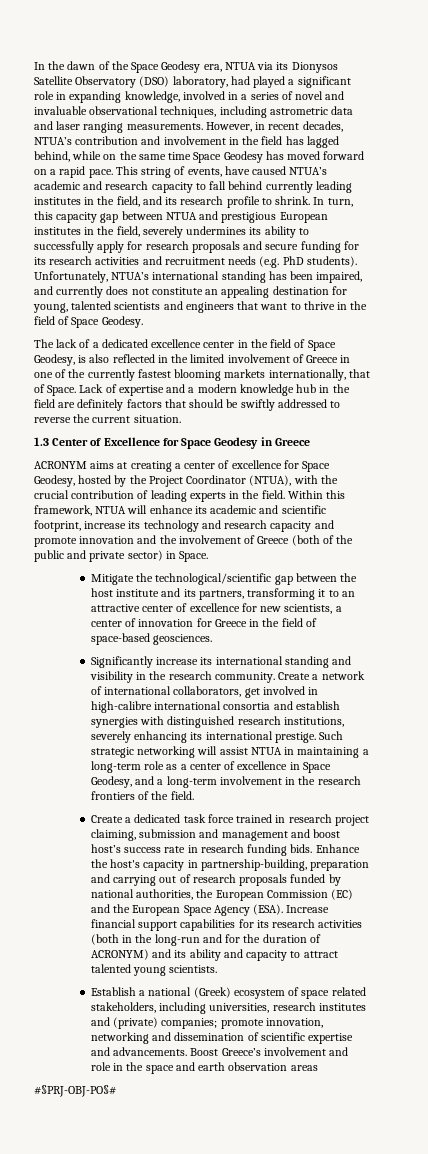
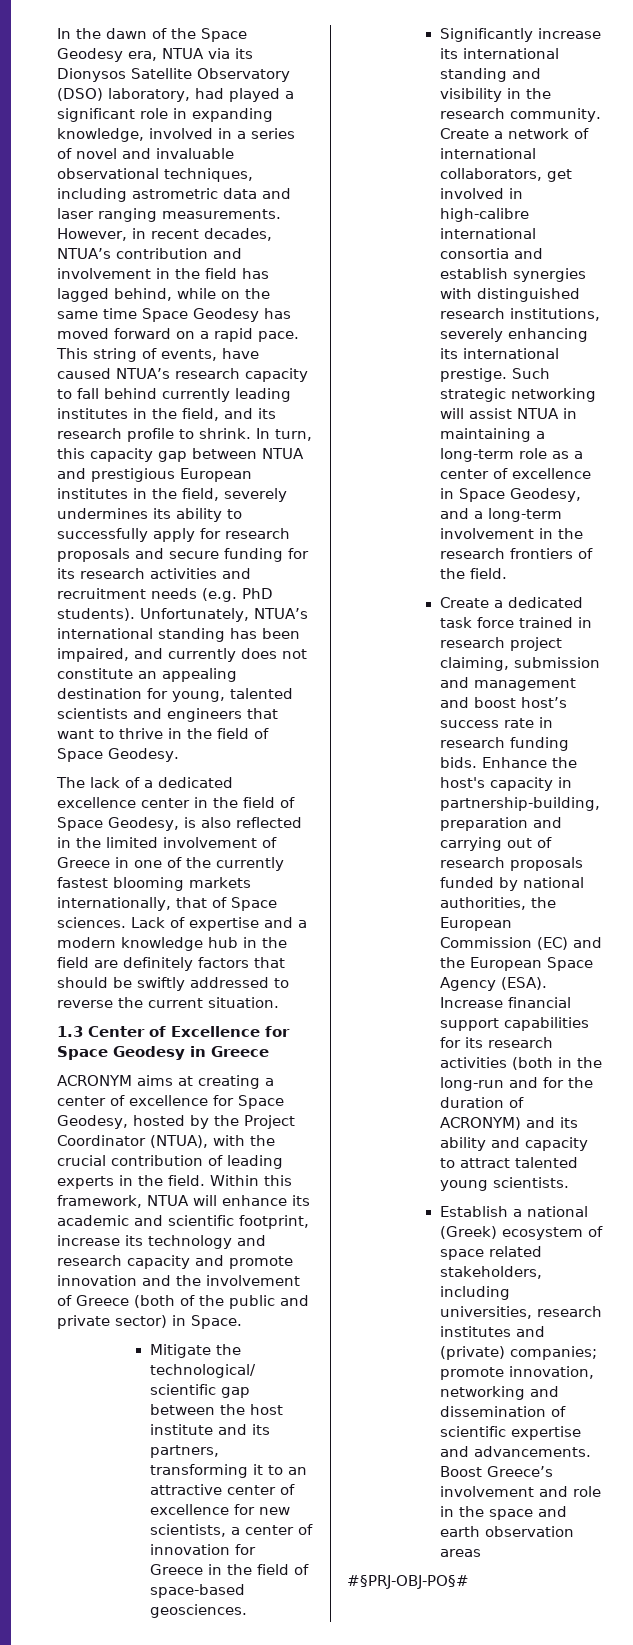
- This string of events, have caused NTUA’s academic and research capacity to fall behind currently leading institutes in the field, and its research profile to shrink.
+ This string of events, have caused NTUA’s research capacity to fall behind currently leading institutes in the field, and its research profile to shrink.
- The lack of a dedicated excellence center in the field of Space Geodesy, is also reflected in the limited involvement of Greece in one of the currently fastest blooming markets internationally, that of Space.
+ The lack of a dedicated excellence center in the field of Space Geodesy, is also reflected in the limited involvement of Greece in one of the currently fastest blooming markets internationally, that of Space sciences.

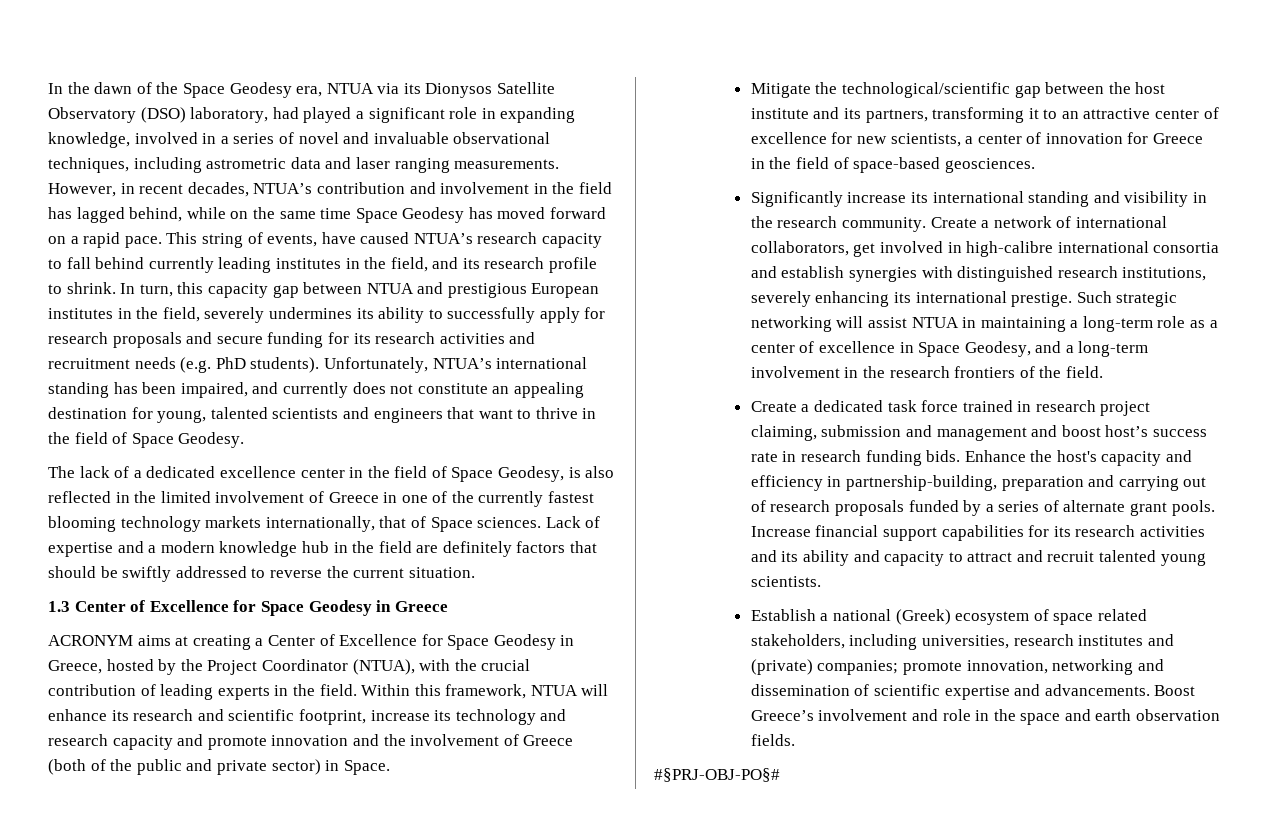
- The lack of a dedicated excellence center in the field of Space Geodesy, is also reflected in the limited involvement of Greece in one of the currently fastest blooming markets internationally, that of Space sciences.
+ The lack of a dedicated excellence center in the field of Space Geodesy, is also reflected in the limited involvement of Greece in one of the currently fastest blooming technology markets internationally, that of Space sciences.
- ACRONYM aims at creating a center of excellence for Space Geodesy, hosted by the Project Coordinator (NTUA), with the crucial contribution of leading experts in the field.
+ ACRONYM aims at creating a Center of Excellence for Space Geodesy in Greece, hosted by the Project Coordinator (NTUA), with the crucial contribution of leading experts in the field.
- Within this framework, NTUA will enhance its academic and scientific footprint, increase its technology and research capacity and promote innovation and the involvement of Greece (both of the public and private sector) in Space.
+ Within this framework, NTUA will enhance its research and scientific footprint, increase its technology and research capacity and promote innovation and the involvement of Greece (both of the public and private sector) in Space.
- Enhance the host's capacity in partnership-building, preparation and carrying out of research proposals funded by national authorities, the European Commission (EC) and the European Space Agency (ESA).
+ Enhance the host's capacity and efficiency in partnership-building, preparation and carrying out of research proposals funded by a series of alternate grant pools.
- Increase financial support capabilities for its research activities (both in the long-run and for the duration of ACRONYM) and its ability and capacity to attract talented young scientists.
+ Increase financial support capabilities for its research activities and its ability and capacity to attract and recruit talented young scientists.
- Boost Greece’s involvement and role in the space and earth observation areas
+ Boost Greece’s involvement and role in the space and earth observation fields.

